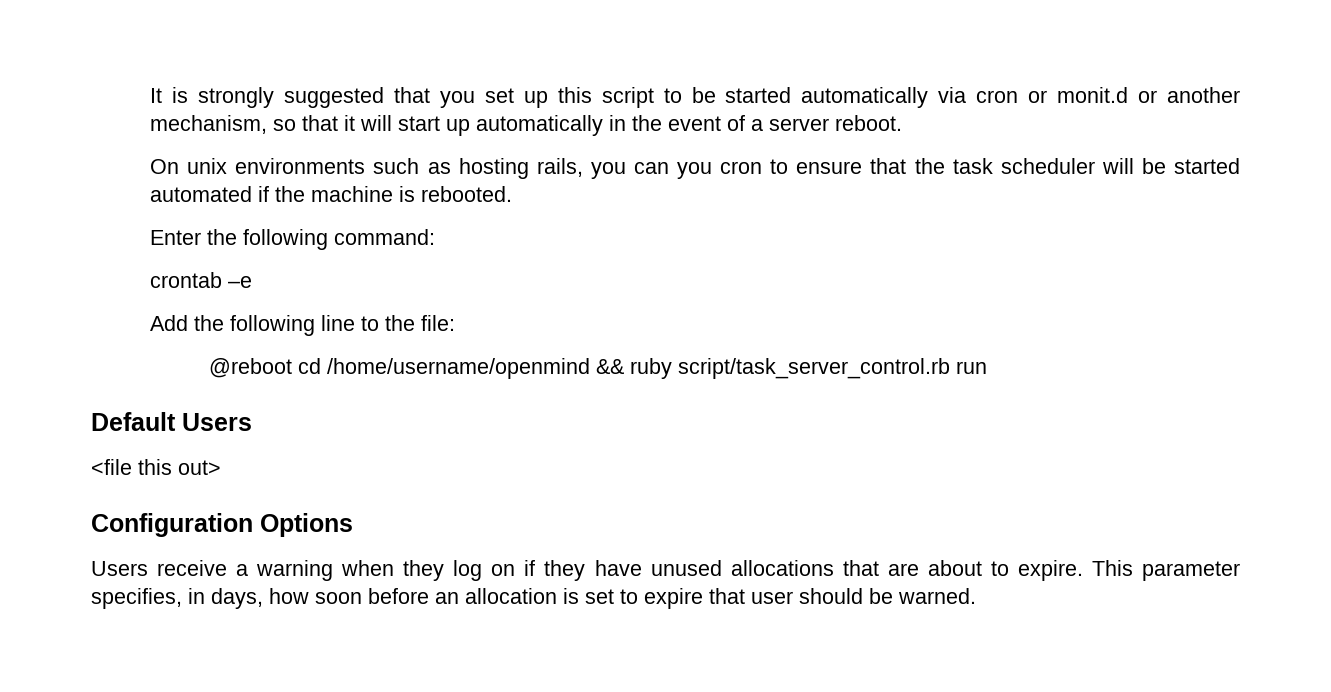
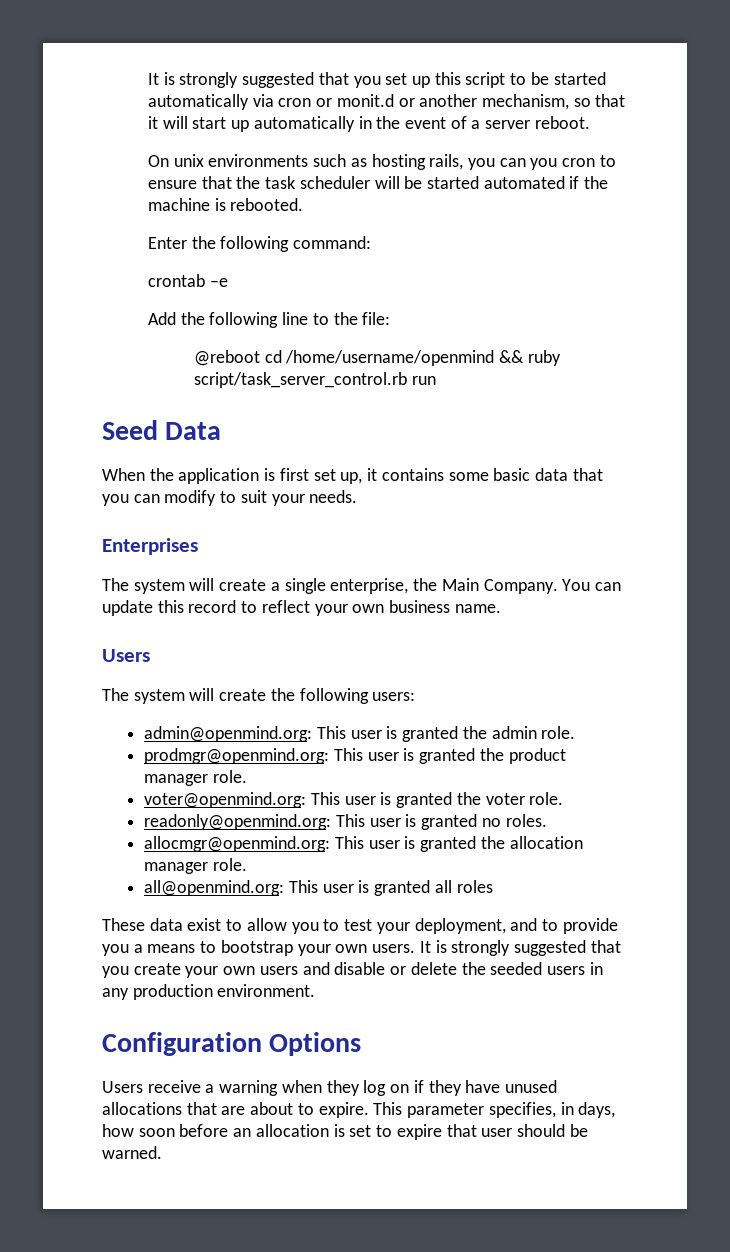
- Default Users
- <file this out>
+ Seed Data
+ When the application is first set up, it contains some basic data that you can modify to suit your needs.
+ Enterprises
+ The system will create a single enterprise, the Main Company. You can update this record to reflect your own business name.
+ Users
+ The system will create the following users:
+ admin@openmind.org: This user is granted the admin role.
+ prodmgr@openmind.org: This user is granted the product manager role.
+ voter@openmind.org: This user is granted the voter role.
+ readonly@openmind.org: This user is granted no roles.
+ allocmgr@openmind.org: This user is granted the allocation manager role.
+ all@openmind.org: This user is granted all roles
+ These data exist to allow you to test your deployment, and to provide you a means to bootstrap your own users. It is strongly suggested that you create your own users and disable or delete the seeded users in any production environment.

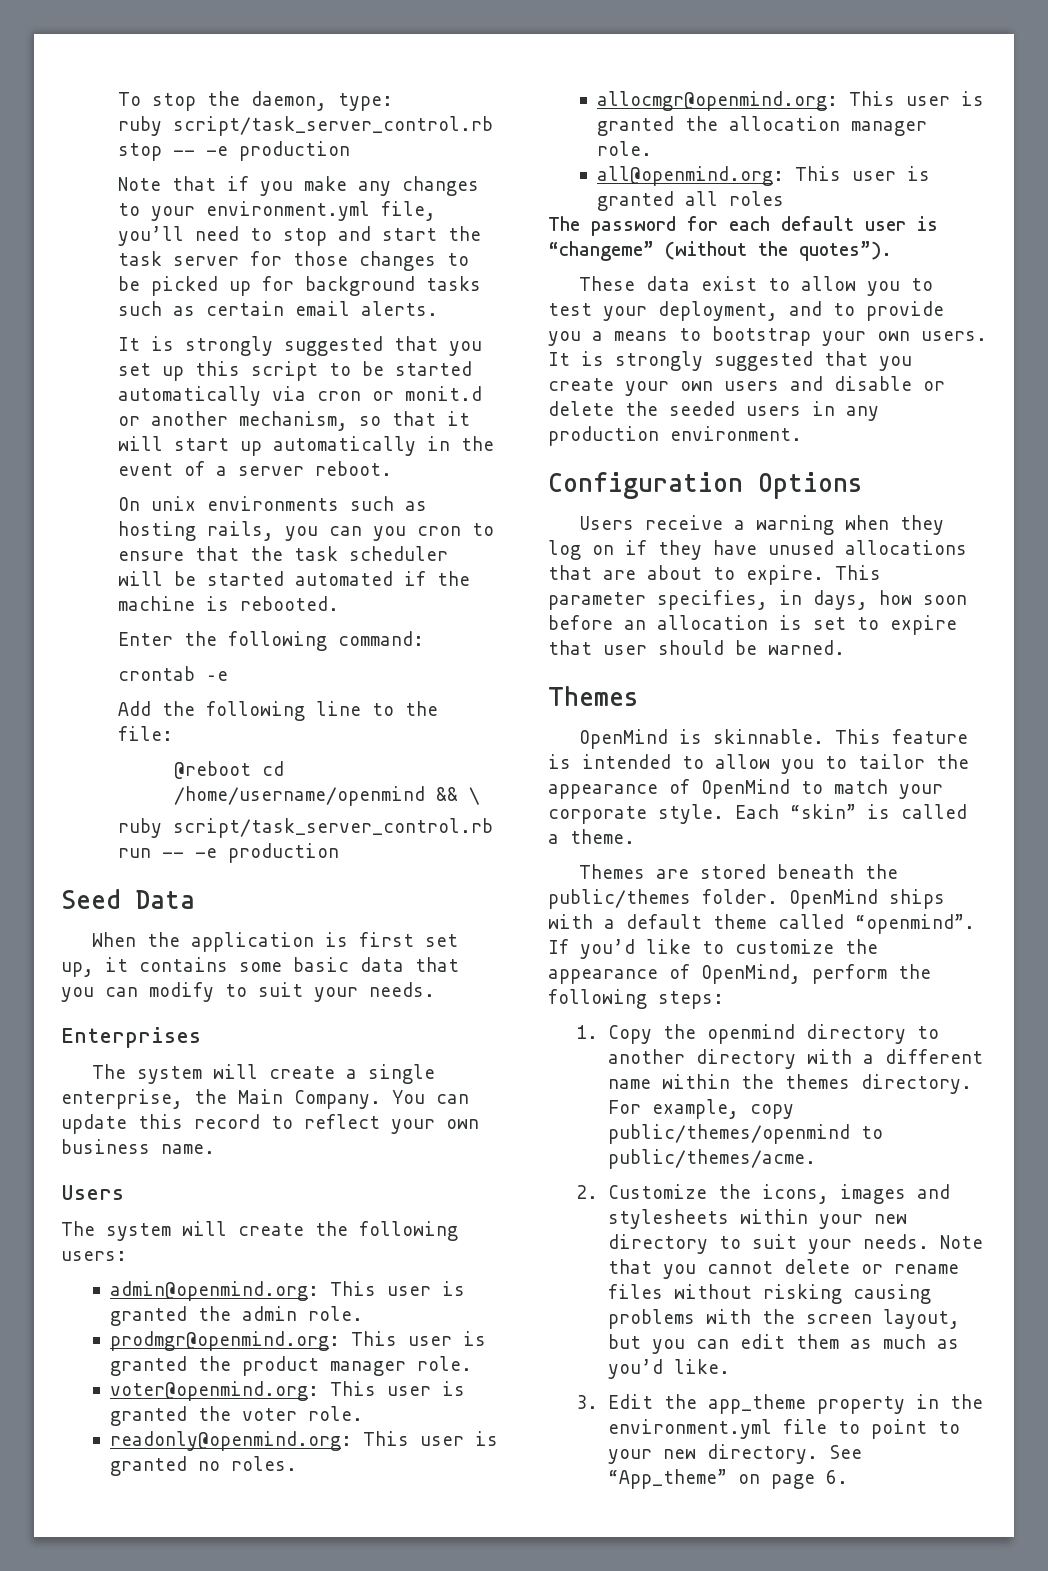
+ To stop the daemon, type:
+ ruby script/task_server_control.rb stop -- -e production
+ Note that if you make any changes to your environment.yml file, you’ll need to stop and start the task server for those changes to be picked up for background tasks such as certain email alerts.
- @reboot cd /home/username/openmind && ruby script/task_server_control.rb run
+ @reboot cd /home/username/openmind && \
+ ruby script/task_server_control.rb run -- -e production
+ The password for each default user is “changeme” (without the quotes”).
  This parameter specifies, in days, how soon before an allocation is set to expire that user should be warned.
+ Themes
+ OpenMind is skinnable. This feature is intended to allow you to tailor the appearance of OpenMind to match your corporate style. Each “skin” is called a theme.
+ Themes are stored beneath the public/themes folder. OpenMind ships with a default theme called “openmind”. If you’d like to customize the appearance of OpenMind, perform the following steps:
+ 1. Copy the openmind directory to another directory with a different name within the themes directory. For example, copy public/themes/openmind to public/themes/acme.
+ 2. Customize the icons, images and stylesheets within your new directory to suit your needs. Note that you cannot delete or rename files without risking causing problems with the screen layout, but you can edit them as much as you’d like.
+ 3. Edit the app_theme property in the environment.yml file to point to your new directory. See “App_theme” on page 6.

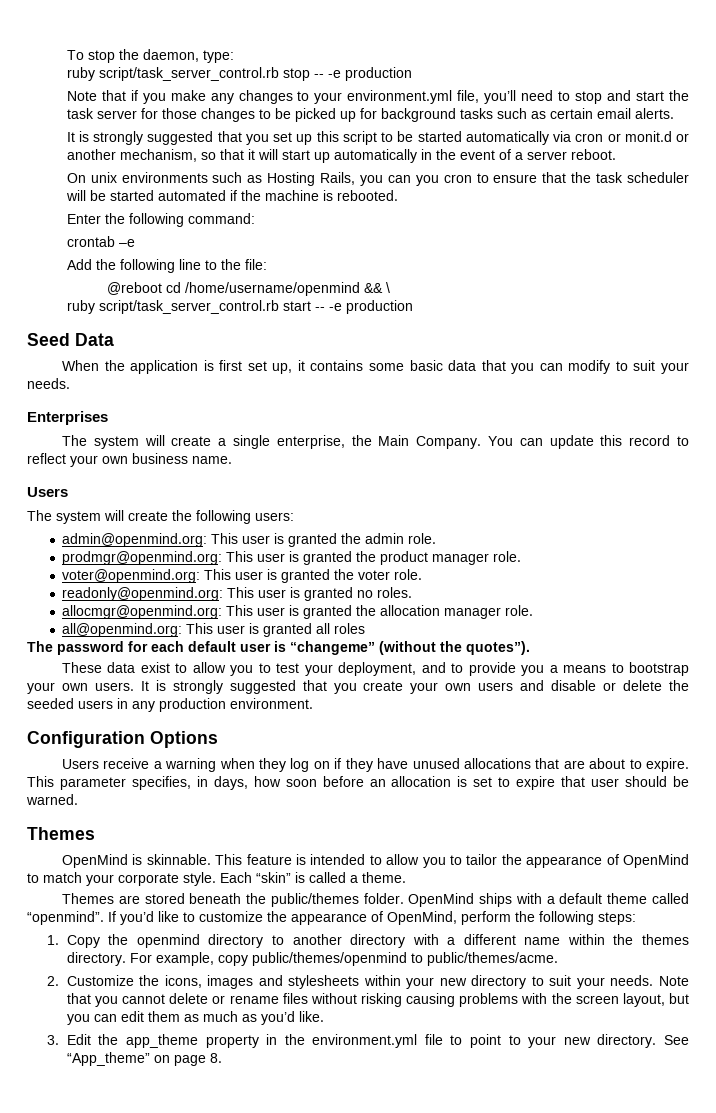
- On unix environments such as hosting rails, you can you cron to ensure that the task scheduler will be started automated if the machine is rebooted.
+ On unix environments such as Hosting Rails, you can you cron to ensure that the task scheduler will be started automated if the machine is rebooted.
- ruby script/task_server_control.rb run -- -e production
+ ruby script/task_server_control.rb start -- -e production
- See “App_theme” on page 6.
+ See “App_theme” on page 8.

